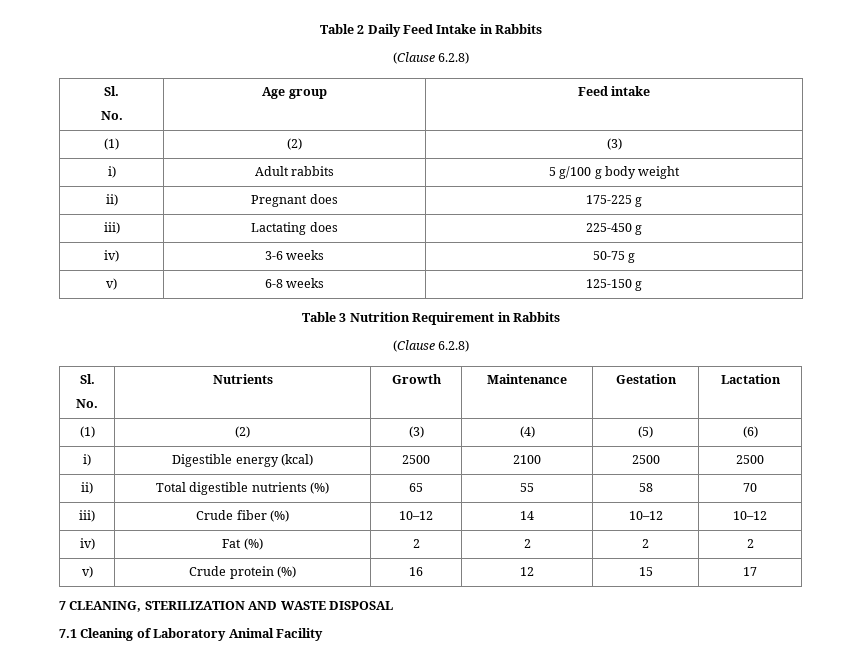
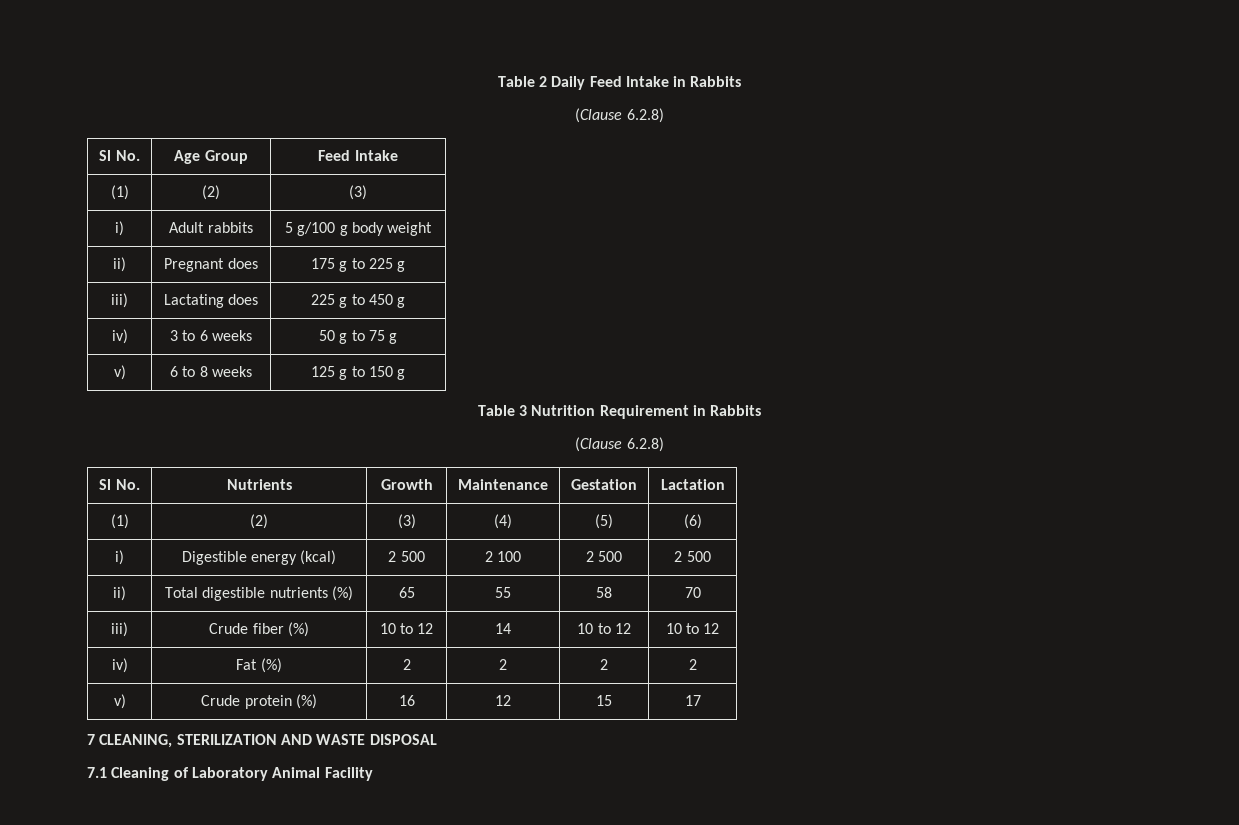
  Table 2 Daily Feed Intake in Rabbits
  (Clause 6.2.8)
- Sl.
- No. | Age group | Feed intake
+ Sl No. | Age Group | Feed Intake
- ii) | Pregnant does | 175-225 g
+ ii) | Pregnant does | 175 g to 225 g
- iii) | Lactating does | 225-450 g
- iv) | 3-6 weeks | 50-75 g
- v) | 6-8 weeks | 125-150 g
+ iii) | Lactating does | 225 g to 450 g
+ iv) | 3 to 6 weeks | 50 g to 75 g
+ v) | 6 to 8 weeks | 125 g to 150 g
  Table 3 Nutrition Requirement in Rabbits
  (Clause 6.2.8)
- Sl.
- No. | Nutrients | Growth | Maintenance | Gestation | Lactation
+ Sl No. | Nutrients | Growth | Maintenance | Gestation | Lactation
- i) | Digestible energy (kcal) | 2500 | 2100 | 2500 | 2500
+ i) | Digestible energy (kcal) | 2 500 | 2 100 | 2 500 | 2 500
- iii) | Crude fiber (%) | 10–12 | 14 | 10–12 | 10–12
+ iii) | Crude fiber (%) | 10 to 12 | 14 | 10 to 12 | 10 to 12

